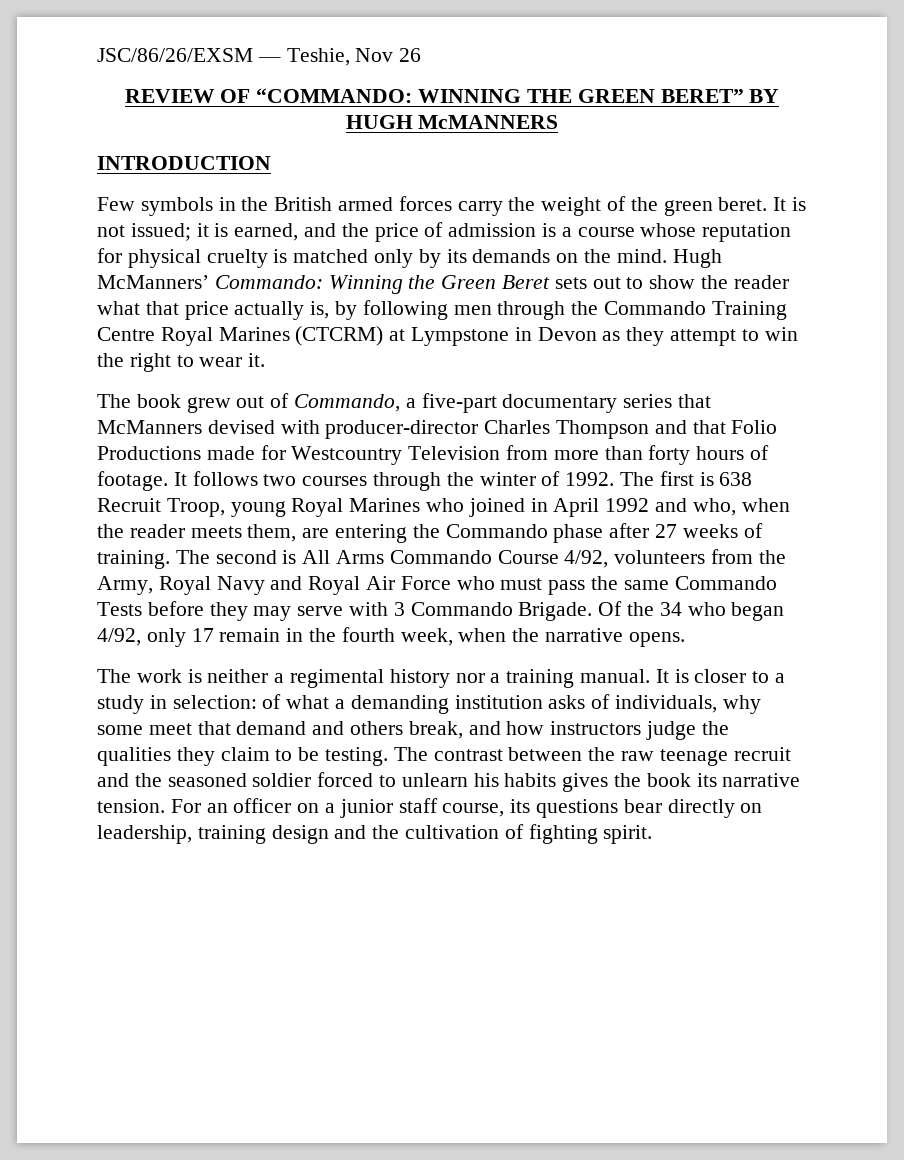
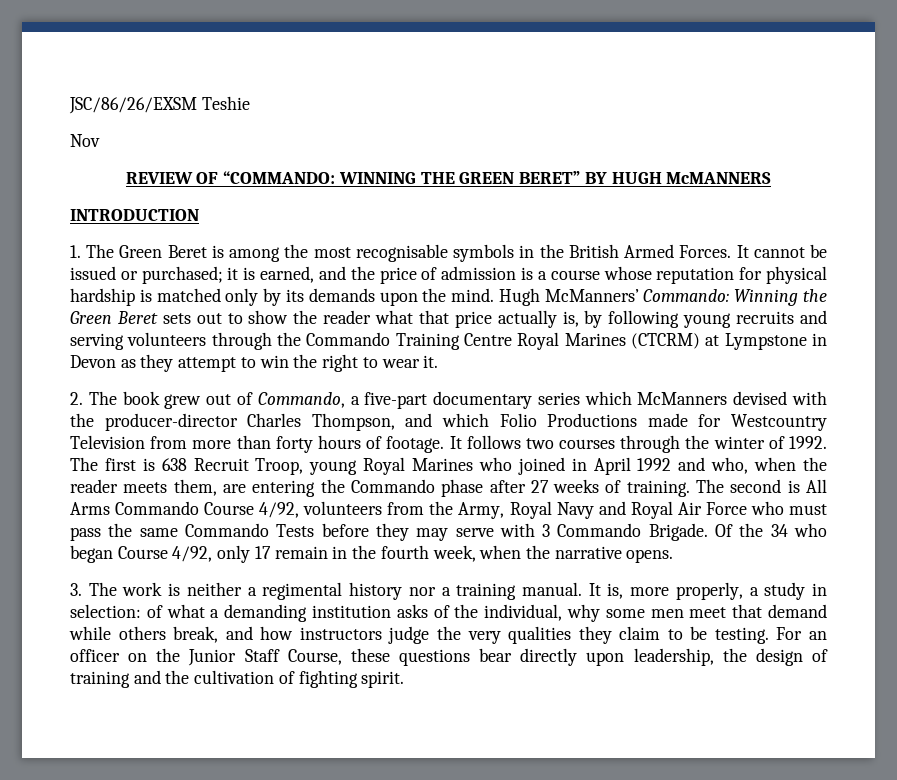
- JSC/86/26/EXSM — Teshie, Nov 26
+ JSC/86/26/EXSM Teshie
+ Nov
- Few symbols in the British armed forces carry the weight of the green beret. It is not issued; it is earned, and the price of admission is a course whose reputation for physical cruelty is matched only by its demands on the mind.
+ 1. The Green Beret is among the most recognisable symbols in the British Armed Forces. It cannot be issued or purchased; it is earned, and the price of admission is a course whose reputation for physical hardship is matched only by its demands upon the mind.
- Hugh McManners’ Commando: Winning the Green Beret sets out to show the reader what that price actually is, by following men through the Commando Training Centre Royal Marines (CTCRM) at Lympstone in Devon as they attempt to win the right to wear it.
+ Hugh McManners’ Commando: Winning the Green Beret sets out to show the reader what that price actually is, by following young recruits and serving volunteers through the Commando Training Centre Royal Marines (CTCRM) at Lympstone in Devon as they attempt to win the right to wear it.
- The book grew out of Commando, a five-part documentary series that McManners devised with producer-director Charles Thompson and that Folio Productions made for Westcountry Television from more than forty hours of footage.
+ 2. The book grew out of Commando, a five-part documentary series which McManners devised with the producer-director Charles Thompson, and which Folio Productions made for Westcountry Television from more than forty hours of footage.
- Of the 34 who began 4/92, only 17 remain in the fourth week, when the narrative opens.
+ Of the 34 who began Course 4/92, only 17 remain in the fourth week, when the narrative opens.
- The work is neither a regimental history nor a training manual.
+ 3. The work is neither a regimental history nor a training manual.
- It is closer to a study in selection: of what a demanding institution asks of individuals, why some meet that demand and others break, and how instructors judge the qualities they claim to be testing.
+ It is, more properly, a study in selection: of what a demanding institution asks of the individual, why some men meet that demand while others break, and how instructors judge the very qualities they claim to be testing.
- The contrast between the raw teenage recruit and the seasoned soldier forced to unlearn his habits gives the book its narrative tension. For an officer on a junior staff course, its questions bear directly on leadership, training design and the cultivation of fighting spirit.
+ For an officer on the Junior Staff Course, these questions bear directly upon leadership, the design of training and the cultivation of fighting spirit.

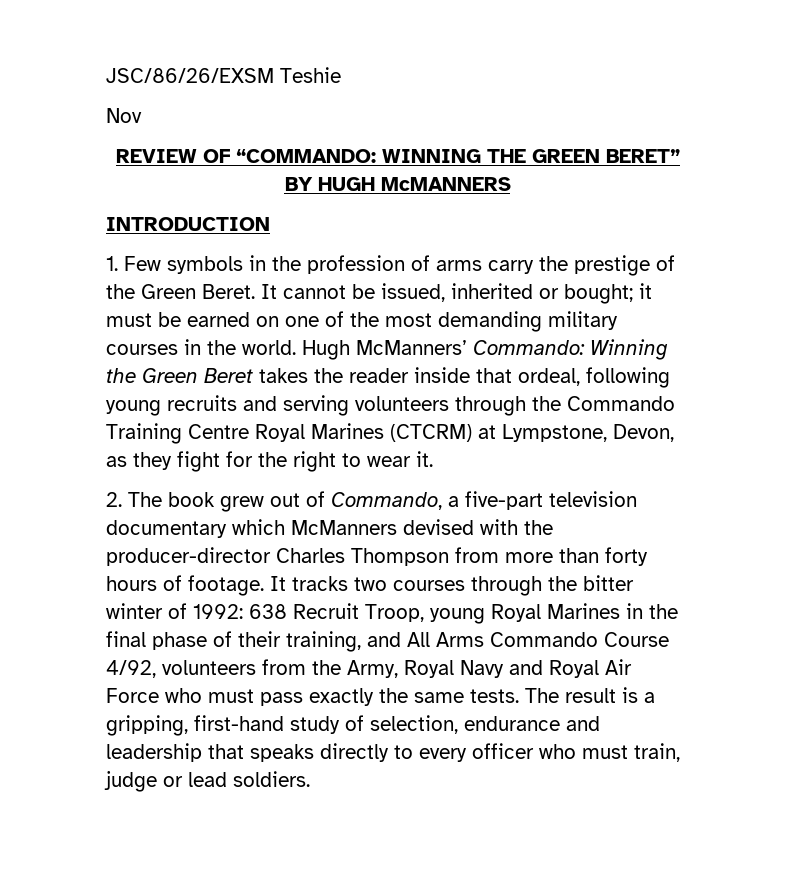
- 1. The Green Beret is among the most recognisable symbols in the British Armed Forces. It cannot be issued or purchased; it is earned, and the price of admission is a course whose reputation for physical hardship is matched only by its demands upon the mind.
+ 1. Few symbols in the profession of arms carry the prestige of the Green Beret. It cannot be issued, inherited or bought; it must be earned on one of the most demanding military courses in the world.
- Hugh McManners’ Commando: Winning the Green Beret sets out to show the reader what that price actually is, by following young recruits and serving volunteers through the Commando Training Centre Royal Marines (CTCRM) at Lympstone in Devon as they attempt to win the right to wear it.
+ Hugh McManners’ Commando: Winning the Green Beret takes the reader inside that ordeal, following young recruits and serving volunteers through the Commando Training Centre Royal Marines (CTCRM) at Lympstone, Devon, as they fight for the right to wear it.
- 2. The book grew out of Commando, a five-part documentary series which McManners devised with the producer-director Charles Thompson, and which Folio Productions made for Westcountry Television from more than forty hours of footage.
+ 2. The book grew out of Commando, a five-part television documentary which McManners devised with the producer-director Charles Thompson from more than forty hours of footage.
- It follows two courses through the winter of 1992. The first is 638 Recruit Troop, young Royal Marines who joined in April 1992 and who, when the reader meets them, are entering the Commando phase after 27 weeks of training. The second is All Arms Commando Course 4/92, volunteers from the Army, Royal Navy and Royal Air Force who must pass the same Commando Tests before they may serve with 3 Commando Brigade. Of the 34 who began Course 4/92, only 17 remain in the fourth week, when the narrative opens.
- 3. The work is neither a regimental history nor a training manual. It is, more properly, a study in selection: of what a demanding institution asks of the individual, why some men meet that demand while others break, and how instructors judge the very qualities they claim to be testing. For an officer on the Junior Staff Course, these questions bear directly upon leadership, the design of training and the cultivation of fighting spirit.
+ It tracks two courses through the bitter winter of 1992: 638 Recruit Troop, young Royal Marines in the final phase of their training, and All Arms Commando Course 4/92, volunteers from the Army, Royal Navy and Royal Air Force who must pass exactly the same tests. The result is a gripping, first-hand study of selection, endurance and leadership that speaks directly to every officer who must train, judge or lead soldiers.

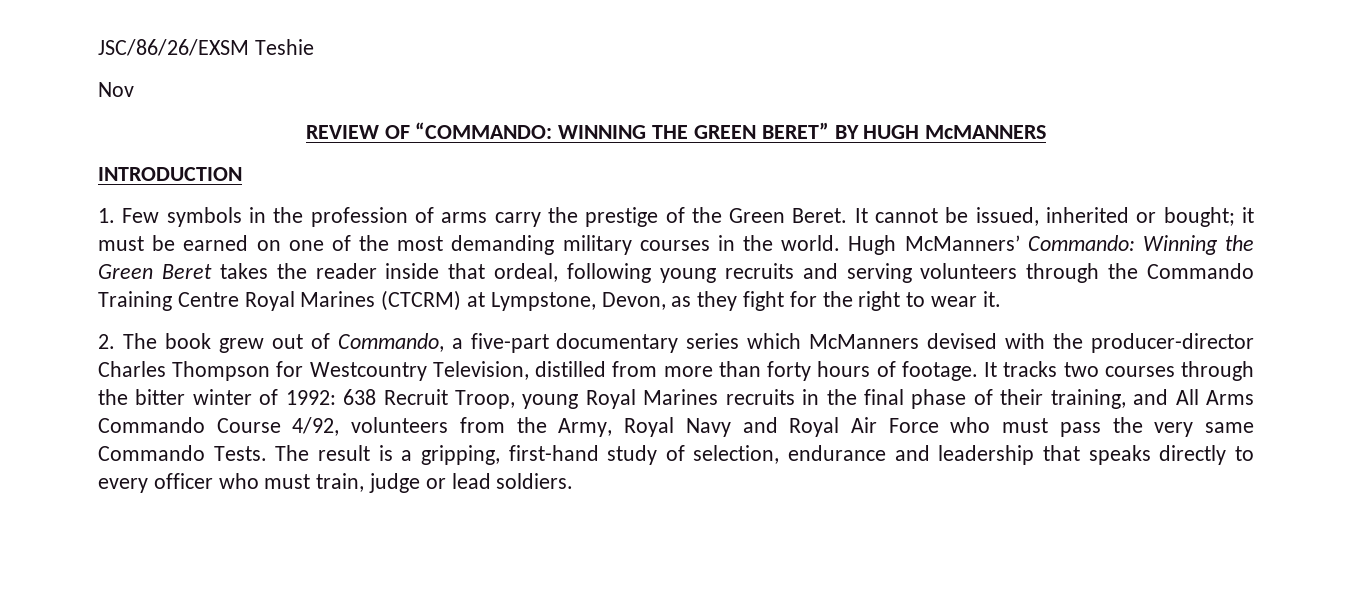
- 2. The book grew out of Commando, a five-part television documentary which McManners devised with the producer-director Charles Thompson from more than forty hours of footage.
+ 2. The book grew out of Commando, a five-part documentary series which McManners devised with the producer-director Charles Thompson for Westcountry Television, distilled from more than forty hours of footage.
- It tracks two courses through the bitter winter of 1992: 638 Recruit Troop, young Royal Marines in the final phase of their training, and All Arms Commando Course 4/92, volunteers from the Army, Royal Navy and Royal Air Force who must pass exactly the same tests.
+ It tracks two courses through the bitter winter of 1992: 638 Recruit Troop, young Royal Marines recruits in the final phase of their training, and All Arms Commando Course 4/92, volunteers from the Army, Royal Navy and Royal Air Force who must pass the very same Commando Tests.

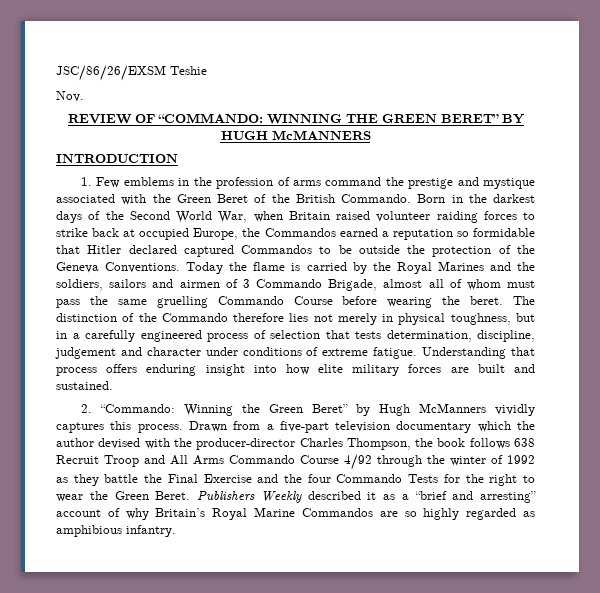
- Nov
+ Nov.
- 1. Few symbols in the profession of arms carry the prestige of the Green Beret. It cannot be issued, inherited or bought; it must be earned on one of the most demanding military courses in the world. Hugh McManners’ Commando: Winning the Green Beret takes the reader inside that ordeal, following young recruits and serving volunteers through the Commando Training Centre Royal Marines (CTCRM) at Lympstone, Devon, as they fight for the right to wear it.
- 2. The book grew out of Commando, a five-part documentary series which McManners devised with the producer-director Charles Thompson for Westcountry Television, distilled from more than forty hours of footage. It tracks two courses through the bitter winter of 1992: 638 Recruit Troop, young Royal Marines recruits in the final phase of their training, and All Arms Commando Course 4/92, volunteers from the Army, Royal Navy and Royal Air Force who must pass the very same Commando Tests. The result is a gripping, first-hand study of selection, endurance and leadership that speaks directly to every officer who must train, judge or lead soldiers.
+ 1. Few emblems in the profession of arms command the prestige and mystique associated with the Green Beret of the British Commando. Born in the darkest days of the Second World War, when Britain raised volunteer raiding forces to strike back at occupied Europe, the Commandos earned a reputation so formidable that Hitler declared captured Commandos to be outside the protection of the Geneva Conventions. Today the flame is carried by the Royal Marines and the soldiers, sailors and airmen of 3 Commando Brigade, almost all of whom must pass the same gruelling Commando Course before wearing the beret. The distinction of the Commando therefore lies not merely in physical toughness, but in a carefully engineered process of selection that tests determination, discipline, judgement and character under conditions of extreme fatigue. Understanding that process offers enduring insight into how elite military forces are built and sustained.
+ 2. “Commando: Winning the Green Beret” by Hugh McManners vividly captures this process. Drawn from a five-part television documentary which the author devised with the producer-director Charles Thompson, the book follows 638 Recruit Troop and All Arms Commando Course 4/92 through the winter of 1992 as they battle the Final Exercise and the four Commando Tests for the right to wear the Green Beret. Publishers Weekly described it as a “brief and arresting” account of why Britain’s Royal Marine Commandos are so highly regarded as amphibious infantry.

